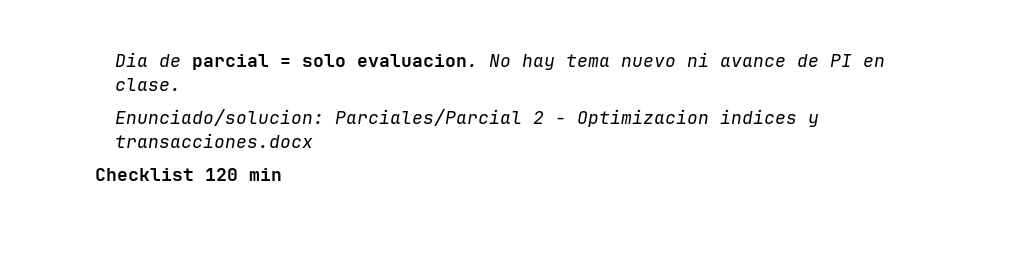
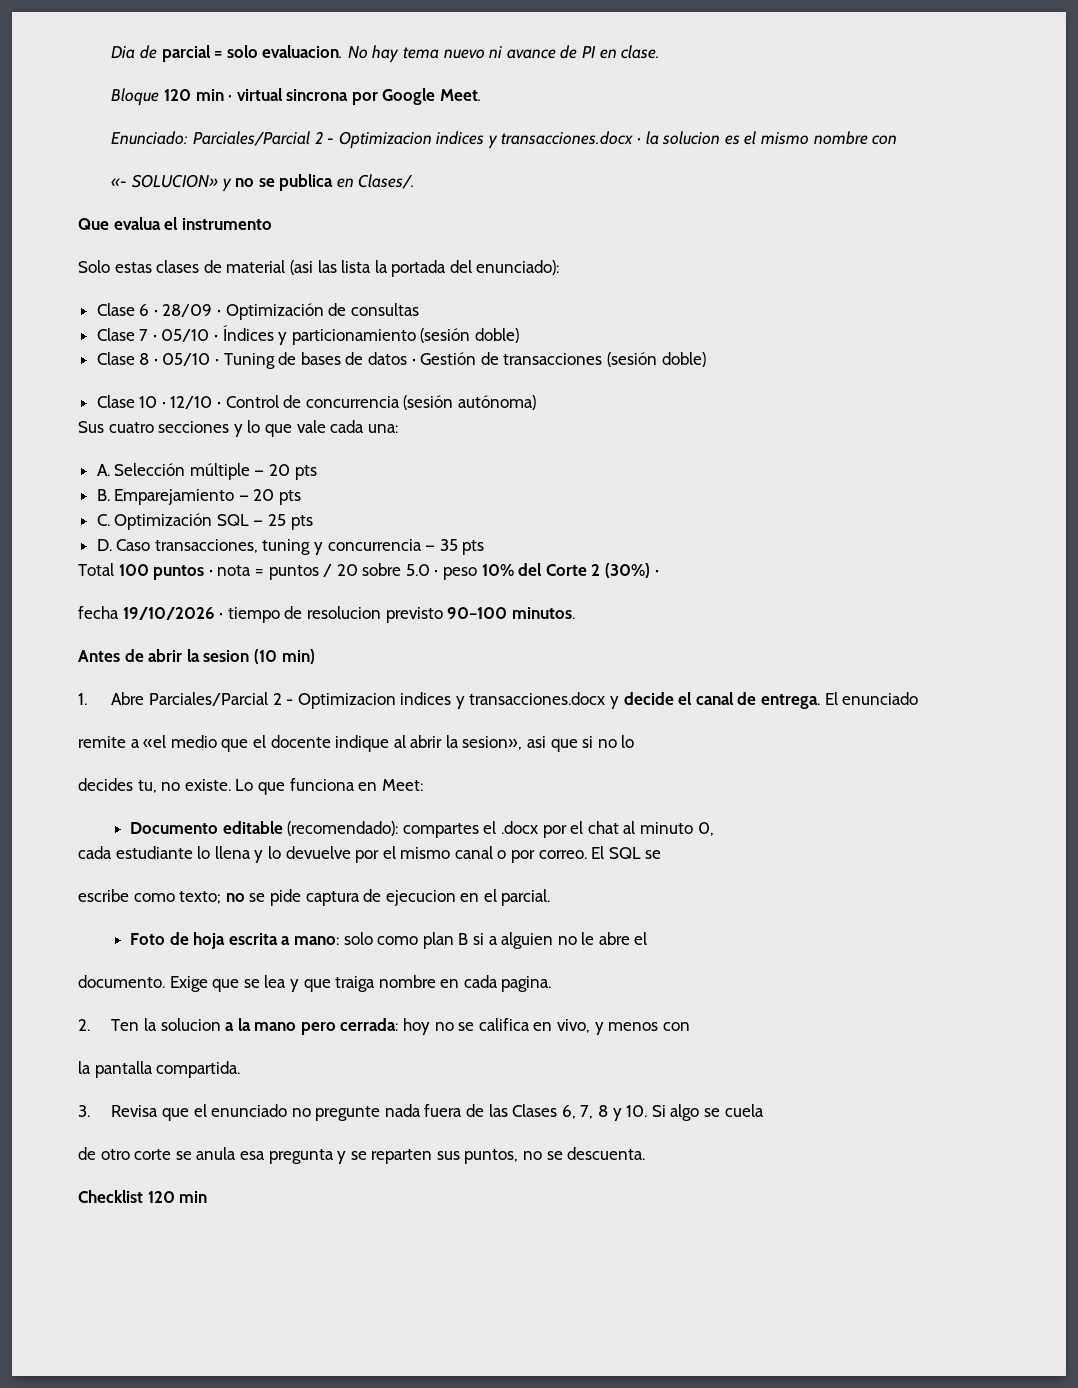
- Enunciado/solucion: Parciales/Parcial 2 - Optimizacion indices y transacciones.docx
+ Bloque 120 min · virtual sincrona por Google Meet.
+ Enunciado: Parciales/Parcial 2 - Optimizacion indices y transacciones.docx · la solucion es el mismo nombre con
+ «- SOLUCION» y no se publica en Clases/.
+ Que evalua el instrumento
+ Solo estas clases de material (asi las lista la portada del enunciado):
+ Clase 6 · 28/09 · Optimización de consultas
+ Clase 7 · 05/10 · Índices y particionamiento (sesión doble)
+ Clase 8 · 05/10 · Tuning de bases de datos · Gestión de transacciones (sesión doble)
+ Clase 10 · 12/10 · Control de concurrencia (sesión autónoma)
+ Sus cuatro secciones y lo que vale cada una:
+ A. Selección múltiple — 20 pts
+ B. Emparejamiento — 20 pts
+ C. Optimización SQL — 25 pts
+ D. Caso transacciones, tuning y concurrencia — 35 pts
+ Total 100 puntos · nota = puntos / 20 sobre 5.0 · peso 10% del Corte 2 (30%) ·
+ fecha 19/10/2026 · tiempo de resolucion previsto 90–100 minutos.
+ Antes de abrir la sesion (10 min)
+ 1. Abre Parciales/Parcial 2 - Optimizacion indices y transacciones.docx y decide el canal de entrega. El enunciado
+ remite a «el medio que el docente indique al abrir la sesion», asi que si no lo
+ decides tu, no existe. Lo que funciona en Meet:
+ Documento editable (recomendado): compartes el .docx por el chat al minuto 0,
+ cada estudiante lo llena y lo devuelve por el mismo canal o por correo. El SQL se
+ escribe como texto; no se pide captura de ejecucion en el parcial.
+ Foto de hoja escrita a mano: solo como plan B si a alguien no le abre el
+ documento. Exige que se lea y que traiga nombre en cada pagina.
+ 2. Ten la solucion a la mano pero cerrada: hoy no se califica en vivo, y menos con
+ la pantalla compartida.
+ 3. Revisa que el enunciado no pregunte nada fuera de las Clases 6, 7, 8 y 10. Si algo se cuela
+ de otro corte se anula esa pregunta y se reparten sus puntos, no se descuenta.

